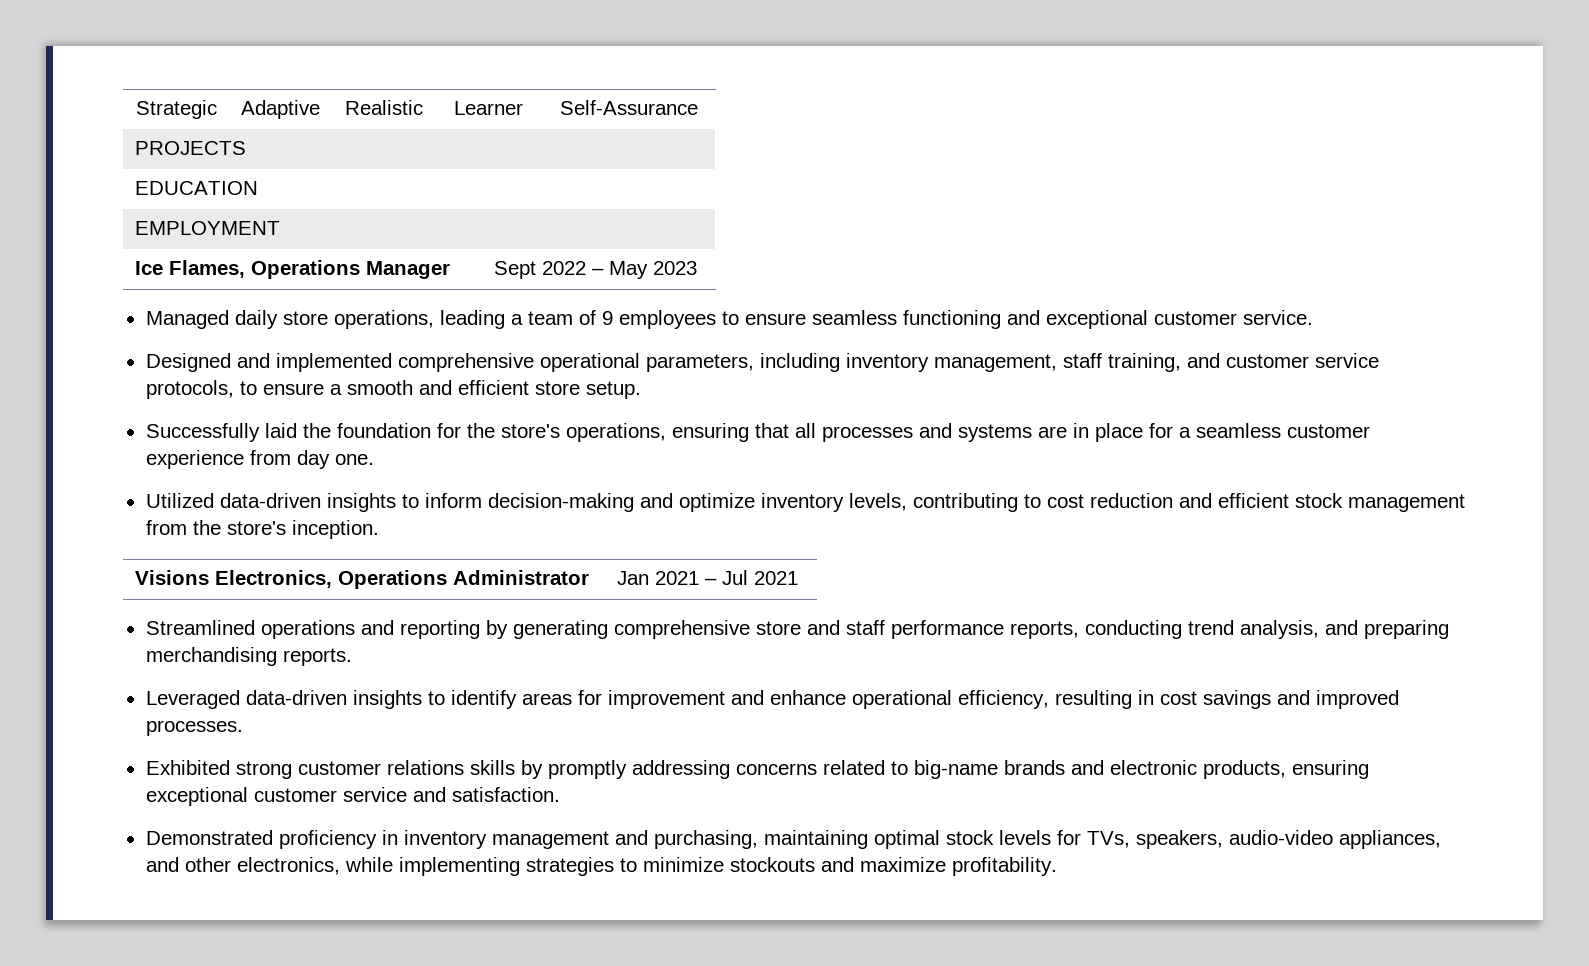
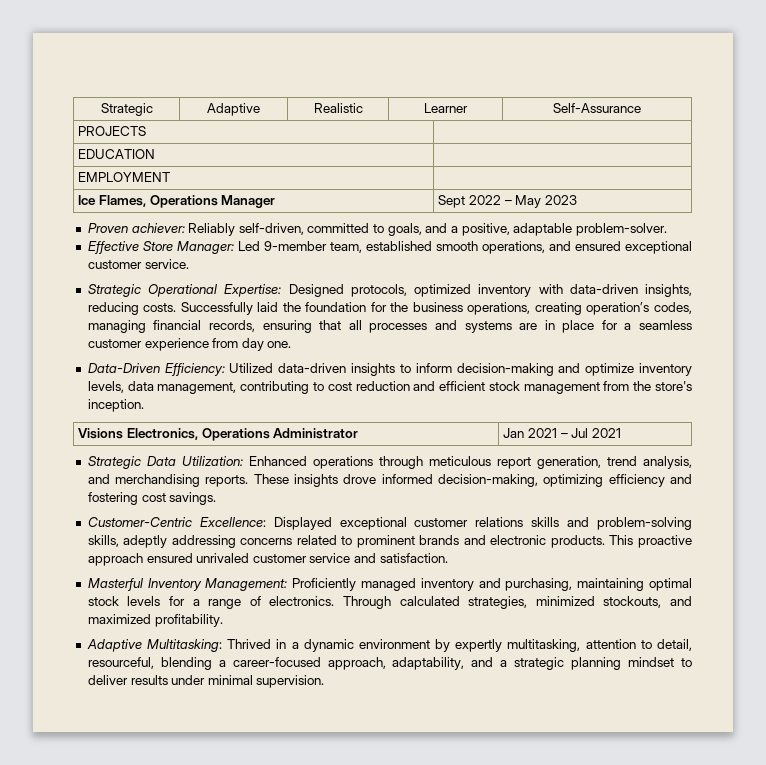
- Managed daily store operations, leading a team of 9 employees to ensure seamless functioning and exceptional customer service.
- Designed and implemented comprehensive operational parameters, including inventory management, staff training, and customer service protocols, to ensure a smooth and efficient store setup.
- Successfully laid the foundation for the store's operations, ensuring that all processes and systems are in place for a seamless customer experience from day one.
+ Proven achiever: Reliably self-driven, committed to goals, and a positive, adaptable problem-solver.
+ Effective Store Manager: Led 9-member team, established smooth operations, and ensured exceptional customer service.
+ Strategic Operational Expertise: Designed protocols, optimized inventory with data-driven insights, reducing costs. Successfully laid the foundation for the business operations, creating operation’s codes, managing financial records, ensuring that all processes and systems are in place for a seamless customer experience from day one.
- Utilized data-driven insights to inform decision-making and optimize inventory levels, contributing to cost reduction and efficient stock management from the store's inception.
+ Data-Driven Efficiency: Utilized data-driven insights to inform decision-making and optimize inventory levels, data management, contributing to cost reduction and efficient stock management from the store's inception.
- Streamlined operations and reporting by generating comprehensive store and staff performance reports, conducting trend analysis, and preparing merchandising reports.
- Leveraged data-driven insights to identify areas for improvement and enhance operational efficiency, resulting in cost savings and improved processes.
- Exhibited strong customer relations skills by promptly addressing concerns related to big-name brands and electronic products, ensuring exceptional customer service and satisfaction.
- Demonstrated proficiency in inventory management and purchasing, maintaining optimal stock levels for TVs, speakers, audio-video appliances, and other electronics, while implementing strategies to minimize stockouts and maximize profitability.
+ Strategic Data Utilization: Enhanced operations through meticulous report generation, trend analysis, and merchandising reports. These insights drove informed decision-making, optimizing efficiency and fostering cost savings.
+ Customer-Centric Excellence: Displayed exceptional customer relations skills and problem-solving skills, adeptly addressing concerns related to prominent brands and electronic products. This proactive approach ensured unrivaled customer service and satisfaction.
+ Masterful Inventory Management: Proficiently managed inventory and purchasing, maintaining optimal stock levels for a range of electronics. Through calculated strategies, minimized stockouts, and maximized profitability.
+ Adaptive Multitasking: Thrived in a dynamic environment by expertly multitasking, attention to detail, resourceful, blending a career-focused approach, adaptability, and a strategic planning mindset to deliver results under minimal supervision.

